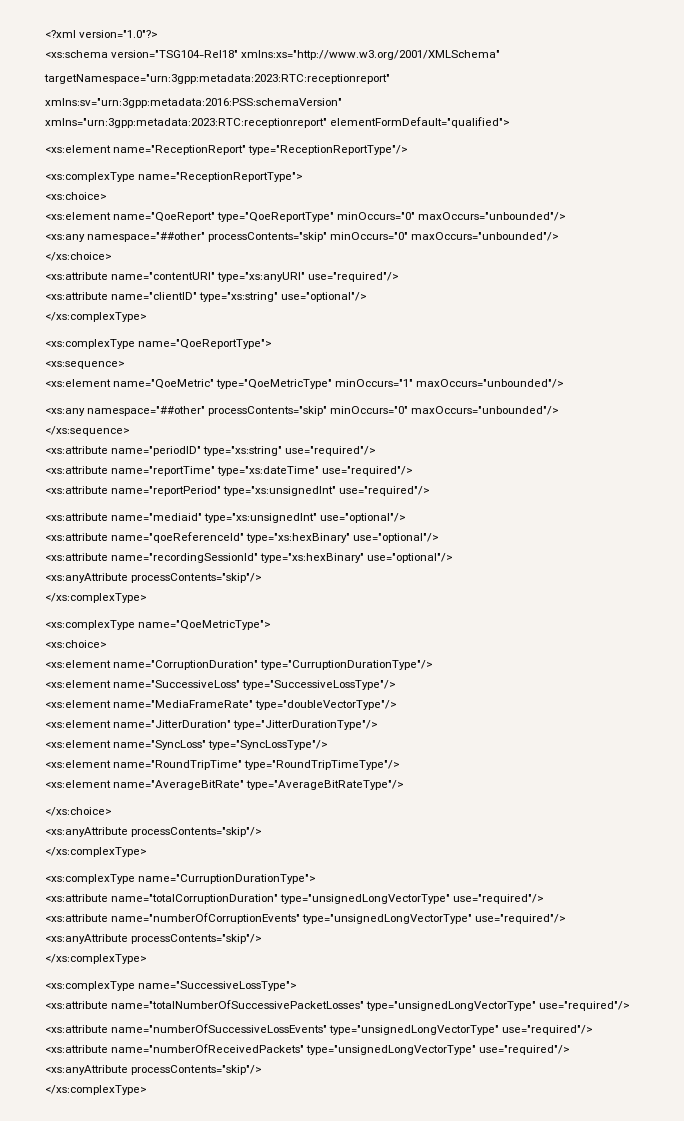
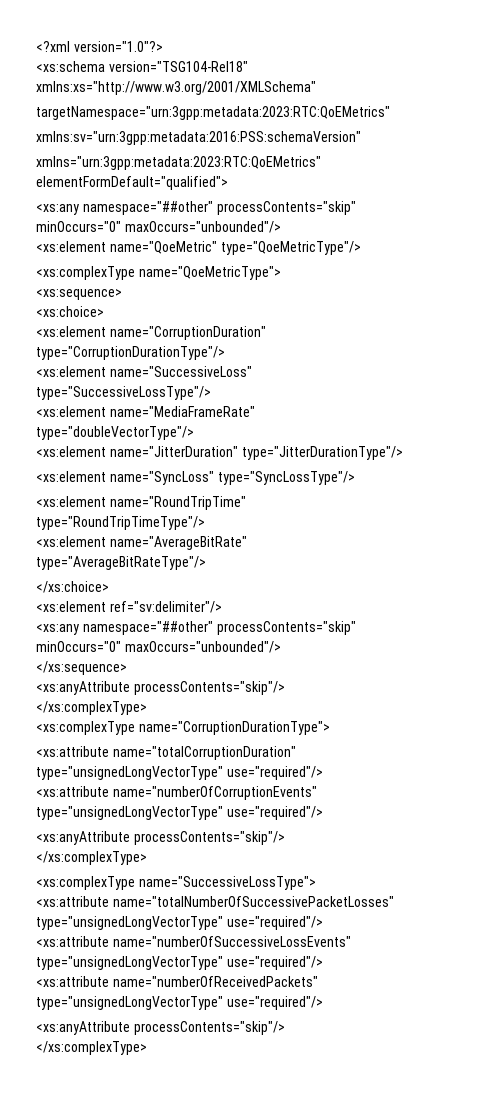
- targetNamespace="urn:3gpp:metadata:2023:RTC:receptionreport"
+ targetNamespace="urn:3gpp:metadata:2023:RTC:QoEMetrics"
- xmlns="urn:3gpp:metadata:2023:RTC:receptionreport" elementFormDefault="qualified">
- <xs:element name="ReceptionReport" type="ReceptionReportType"/>
- <xs:complexType name="ReceptionReportType">
- <xs:choice>
- <xs:element name="QoeReport" type="QoeReportType" minOccurs="0" maxOccurs="unbounded"/>
+ xmlns="urn:3gpp:metadata:2023:RTC:QoEMetrics" elementFormDefault="qualified">
  <xs:any namespace="##other" processContents="skip" minOccurs="0" maxOccurs="unbounded"/>
- </xs:choice>
- <xs:attribute name="contentURI" type="xs:anyURI" use="required"/>
- <xs:attribute name="clientID" type="xs:string" use="optional"/>
- </xs:complexType>
- <xs:complexType name="QoeReportType">
- <xs:sequence>
- <xs:element name="QoeMetric" type="QoeMetricType" minOccurs="1" maxOccurs="unbounded"/>
- <xs:any namespace="##other" processContents="skip" minOccurs="0" maxOccurs="unbounded"/>
- </xs:sequence>
- <xs:attribute name="periodID" type="xs:string" use="required"/>
- <xs:attribute name="reportTime" type="xs:dateTime" use="required"/>
- <xs:attribute name="reportPeriod" type="xs:unsignedInt" use="required"/>
- <xs:attribute name="mediaid" type="xs:unsignedInt" use="optional"/>
- <xs:attribute name="qoeReferenceId" type="xs:hexBinary" use="optional"/>
- <xs:attribute name="recordingSessionId" type="xs:hexBinary" use="optional"/>
- <xs:anyAttribute processContents="skip"/>
- </xs:complexType>
+ <xs:element name="QoeMetric" type="QoeMetricType"/>
+ <xs:sequence>
- <xs:element name="CorruptionDuration" type="CurruptionDurationType"/>
+ <xs:element name="CorruptionDuration" type="CorruptionDurationType"/>
  <xs:element name="AverageBitRate" type="AverageBitRateType"/>
  </xs:choice>
+ <xs:element ref="sv:delimiter"/>
+ <xs:any namespace="##other" processContents="skip" minOccurs="0" maxOccurs="unbounded"/>
+ </xs:sequence>
  <xs:anyAttribute processContents="skip"/>
  </xs:complexType>
- <xs:complexType name="CurruptionDurationType">
+ <xs:complexType name="CorruptionDurationType">

